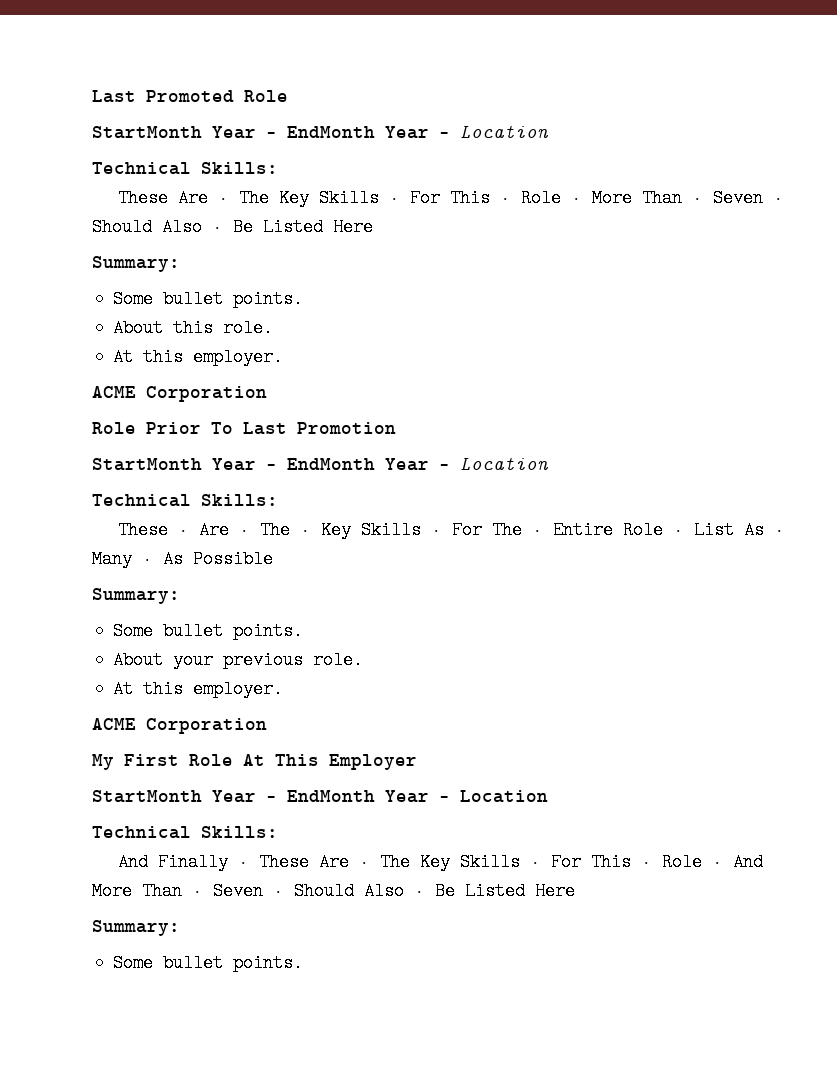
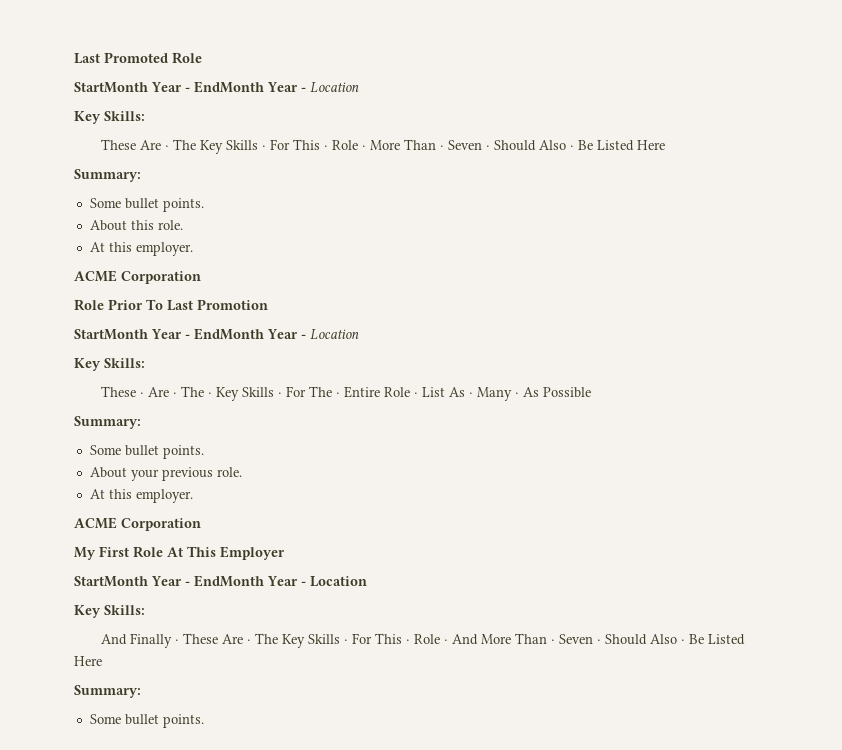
  Last Promoted Role
  StartMonth Year - EndMonth Year - Location
- Technical Skills:
+ Key Skills:
  Role Prior To Last Promotion
  StartMonth Year - EndMonth Year - Location
- Technical Skills:
+ Key Skills:
  My First Role At This Employer
  StartMonth Year - EndMonth Year - Location
- Technical Skills:
+ Key Skills:

